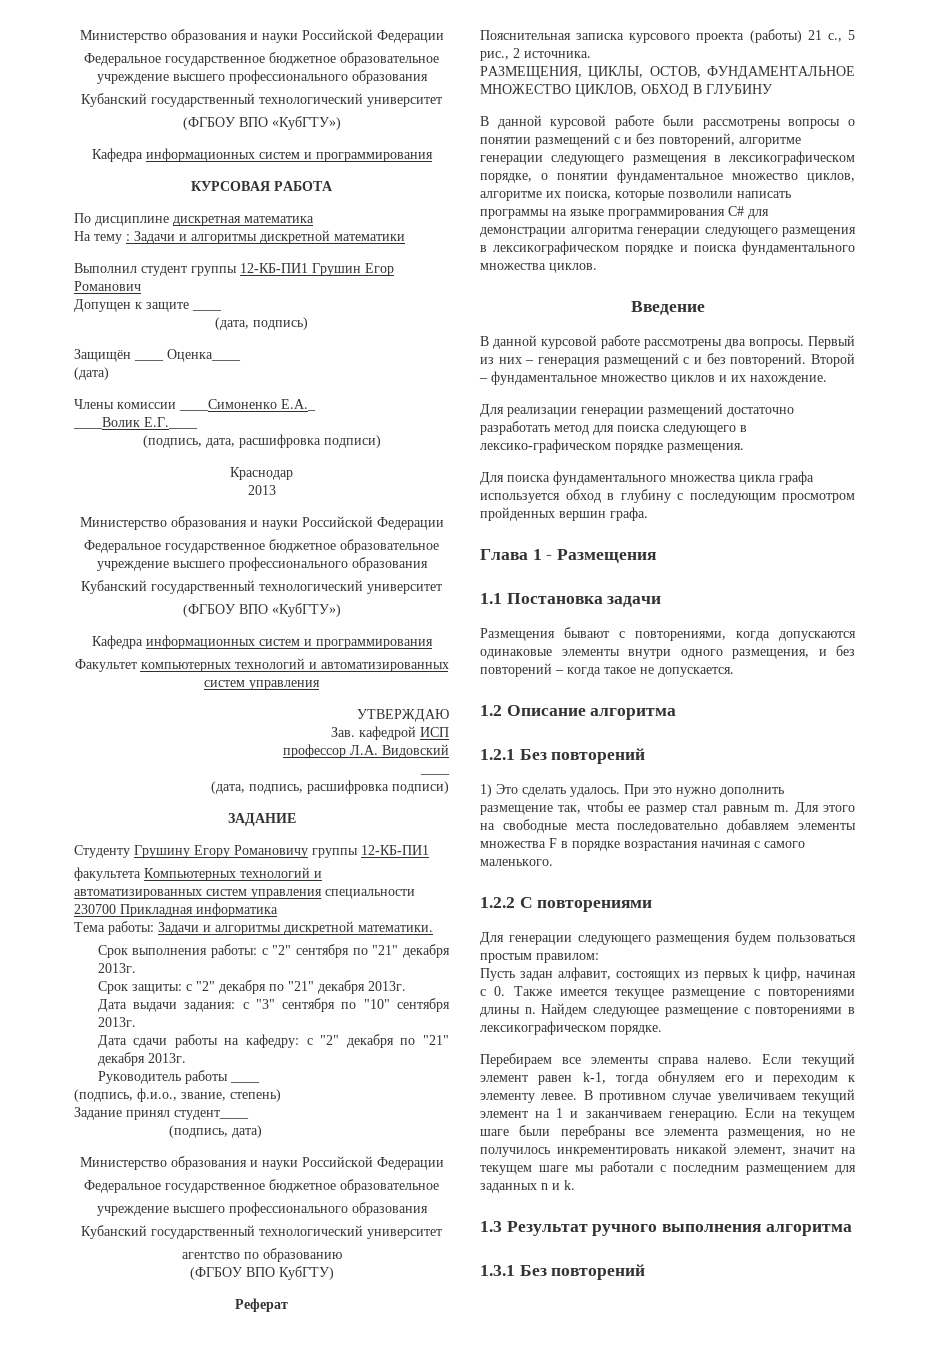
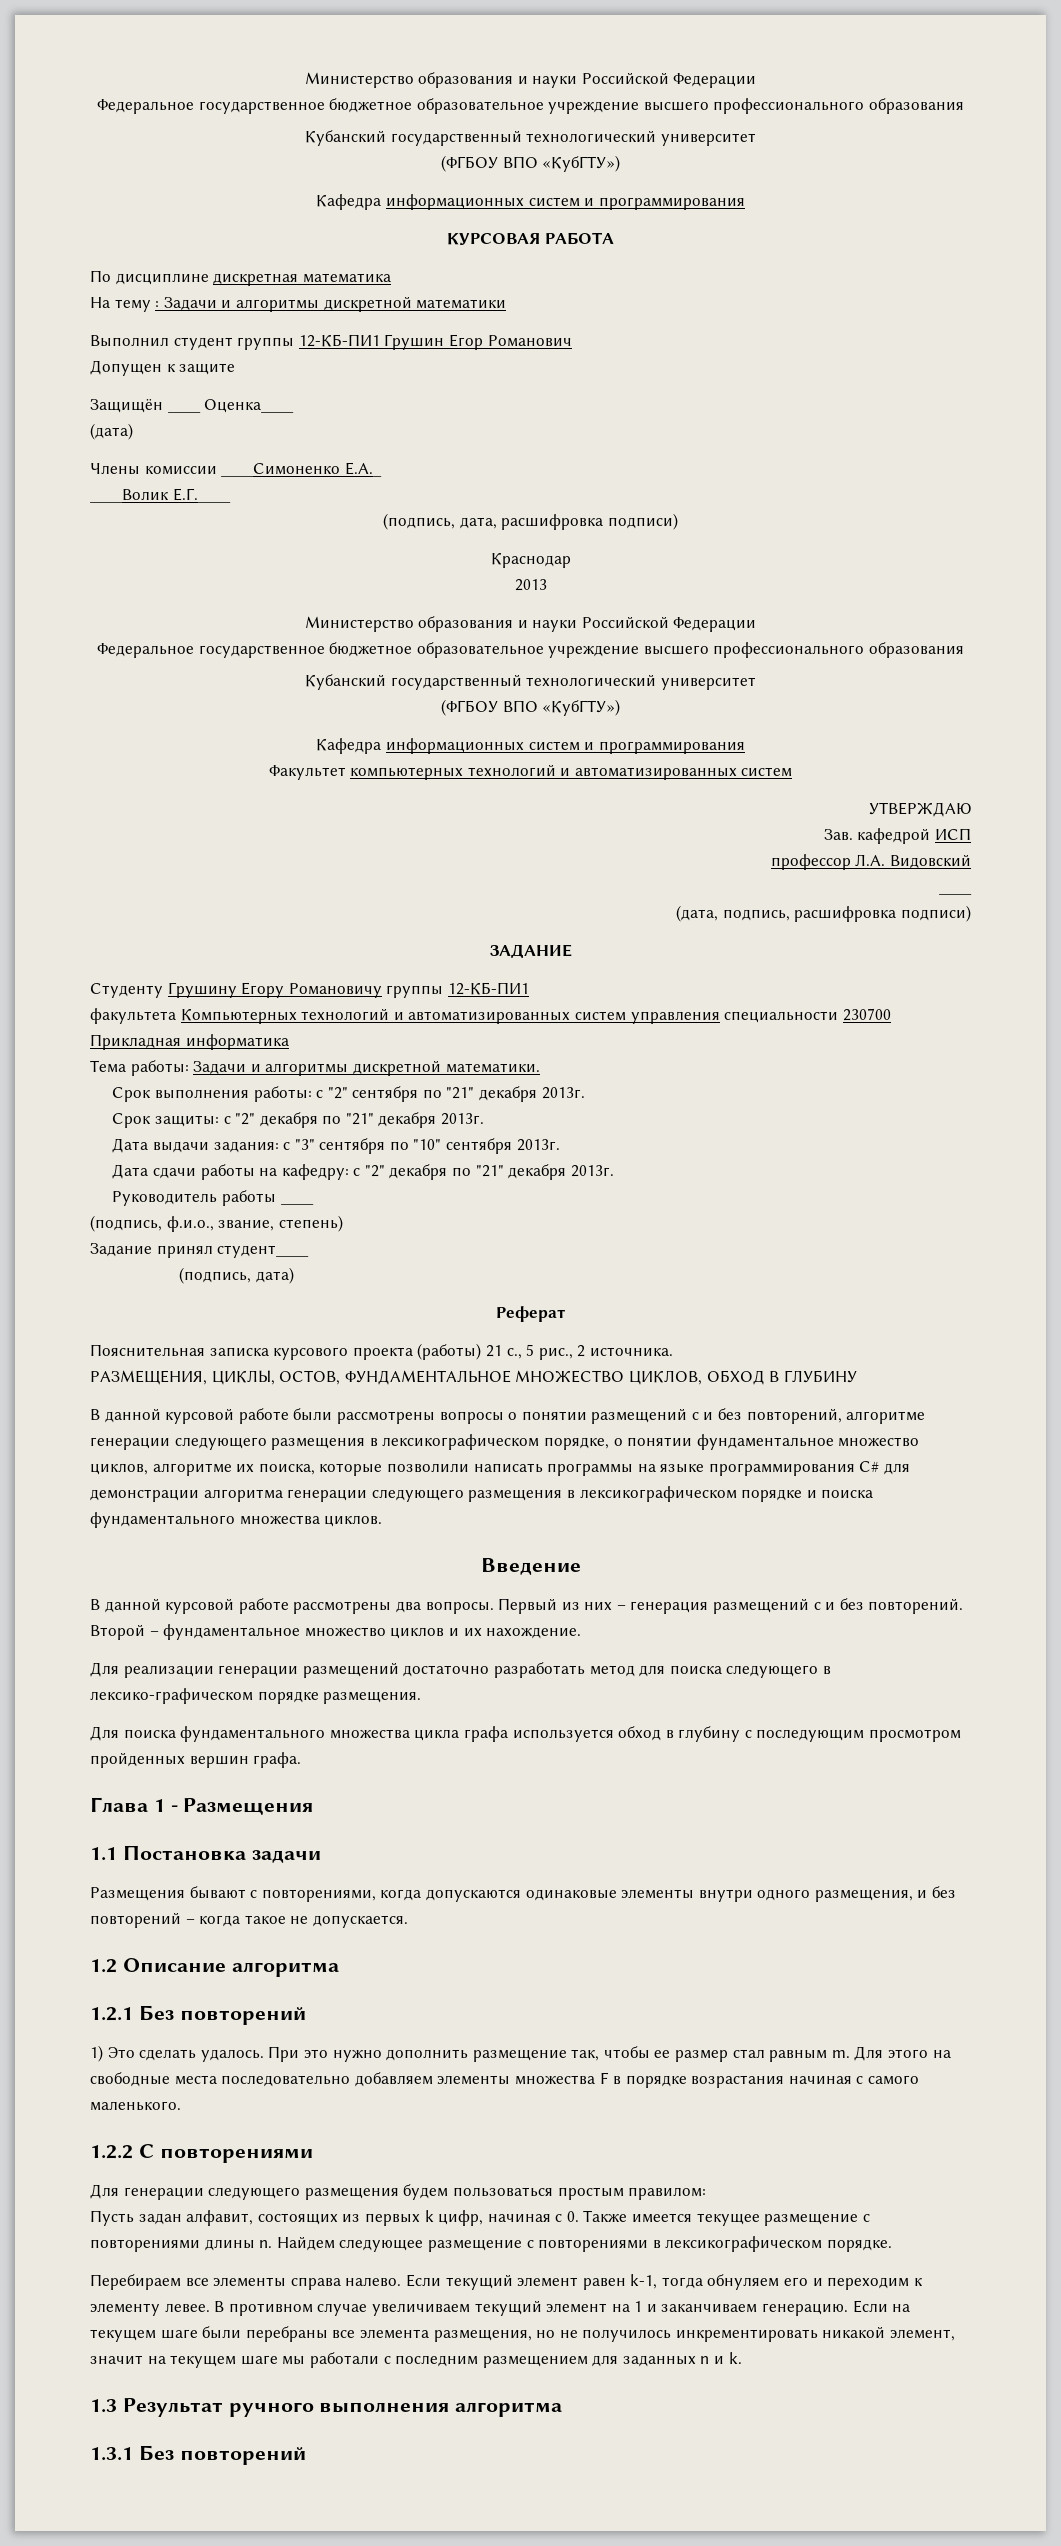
- Допущен к защите ____
- (дата, подпись)
+ Допущен к защите
- Факультет компьютерных технологий и автоматизированных систем управления
+ Факультет компьютерных технологий и автоматизированных систем
  (подпись, дата)
- Министерство образования и науки Российской Федерации
- Федеральное государственное бюджетное образовательное
- учреждение высшего профессионального образования
- Кубанский государственный технологический университет
- агентство по образованию
- (ФГБОУ ВПО КубГТУ)

